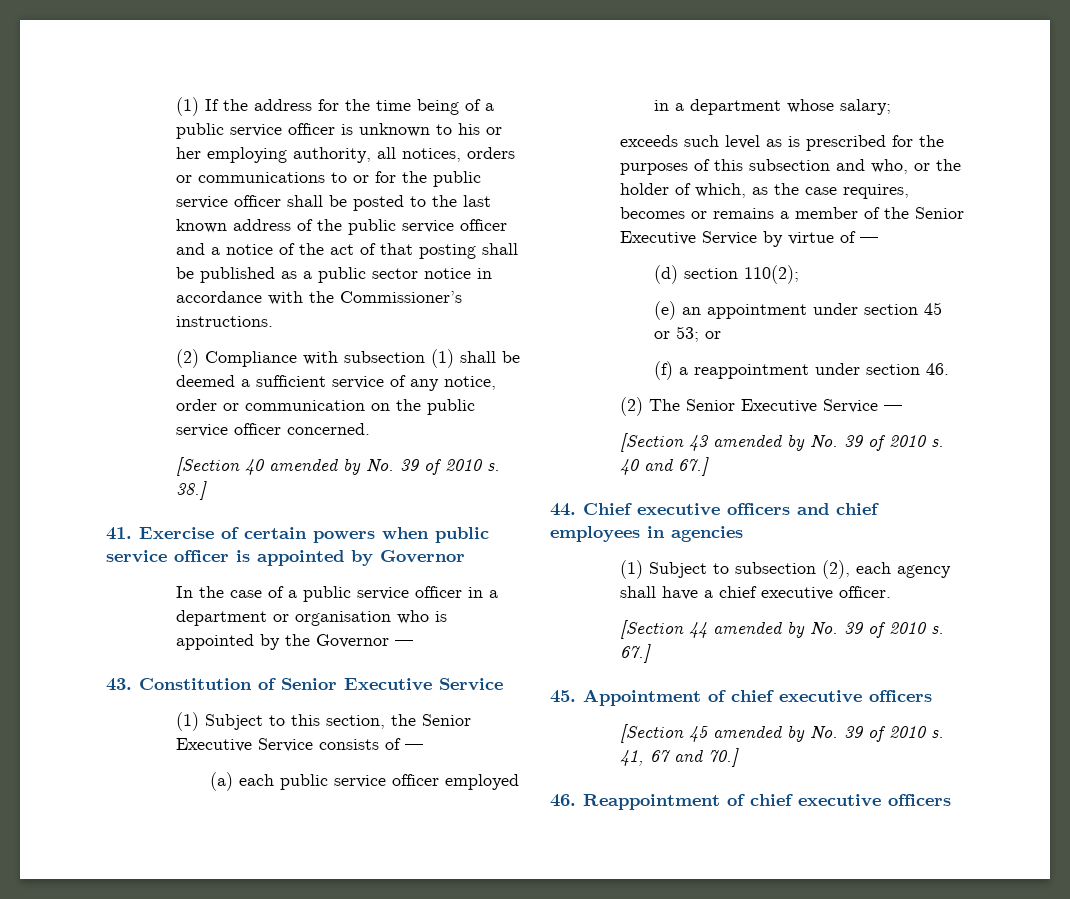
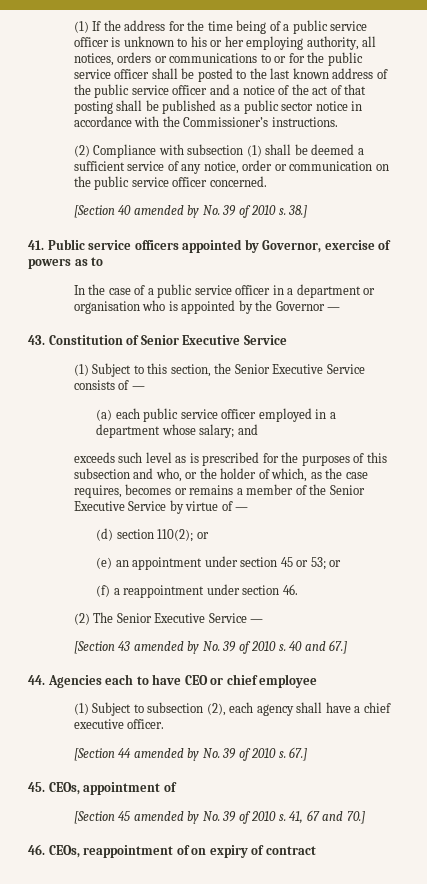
- 41. Exercise of certain powers when public service officer is appointed by Governor
+ 41. Public service officers appointed by Governor, exercise of powers as to
- (a) each public service officer employed in a department whose salary;
+ (a) each public service officer employed in a department whose salary; and
- (d) section 110(2);
+ (d) section 110(2); or
- 44. Chief executive officers and chief employees in agencies
+ 44. Agencies each to have CEO or chief employee
- 45. Appointment of chief executive officers
+ 45. CEOs, appointment of
- 46. Reappointment of chief executive officers
+ 46. CEOs, reappointment of on expiry of contract

